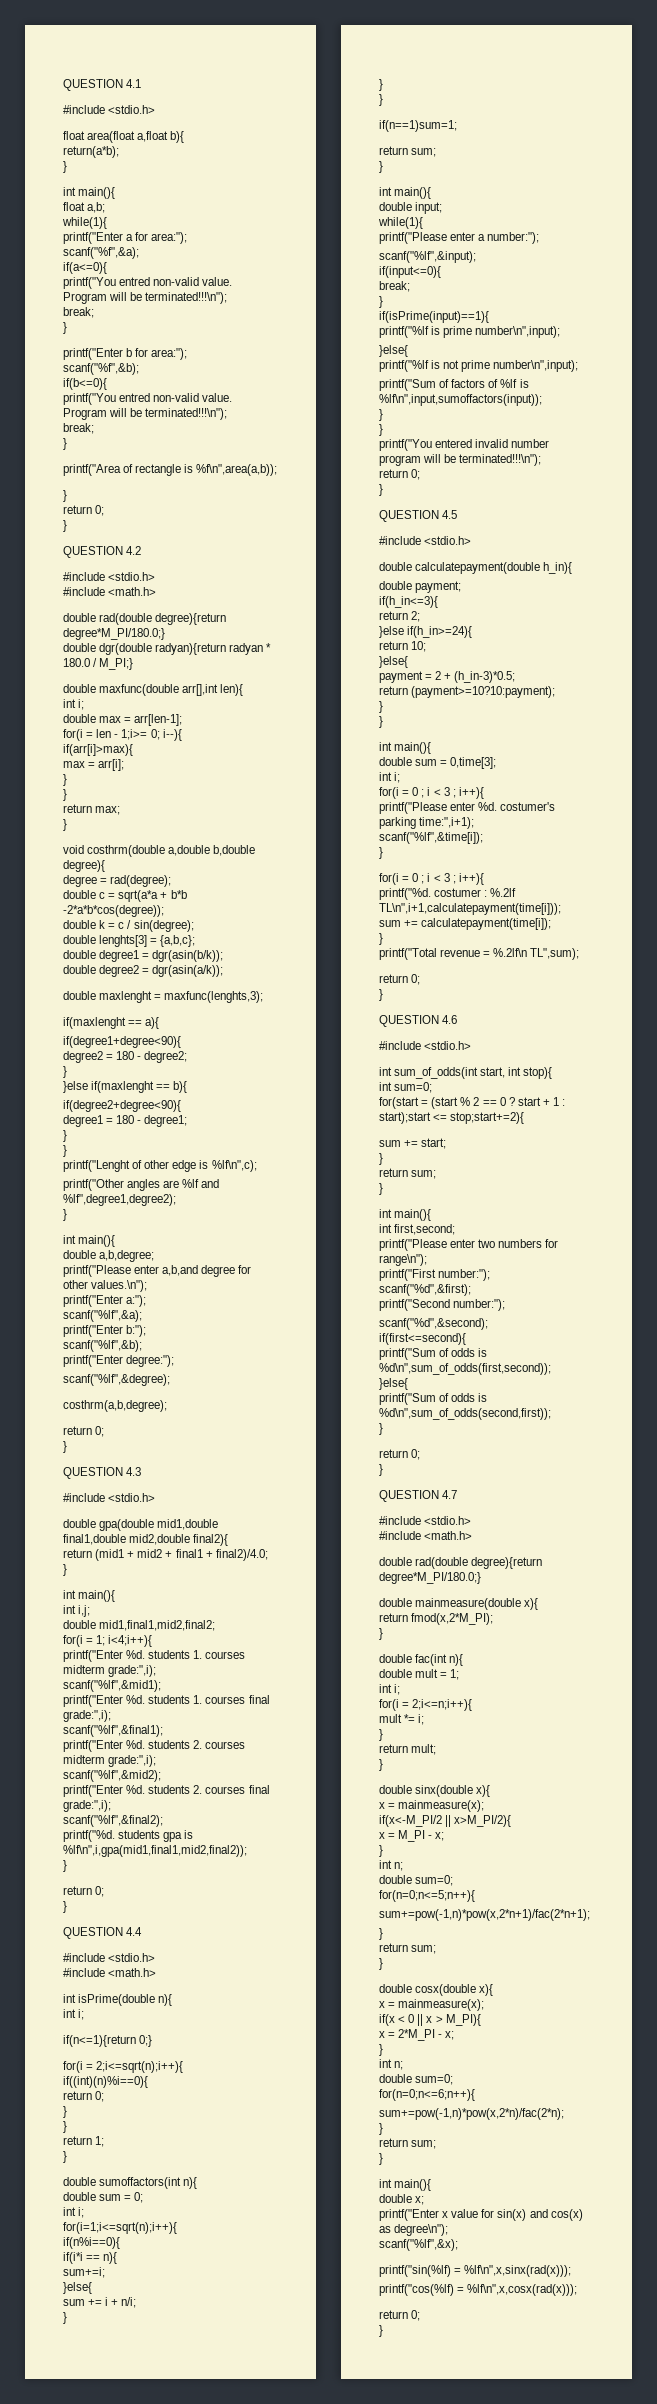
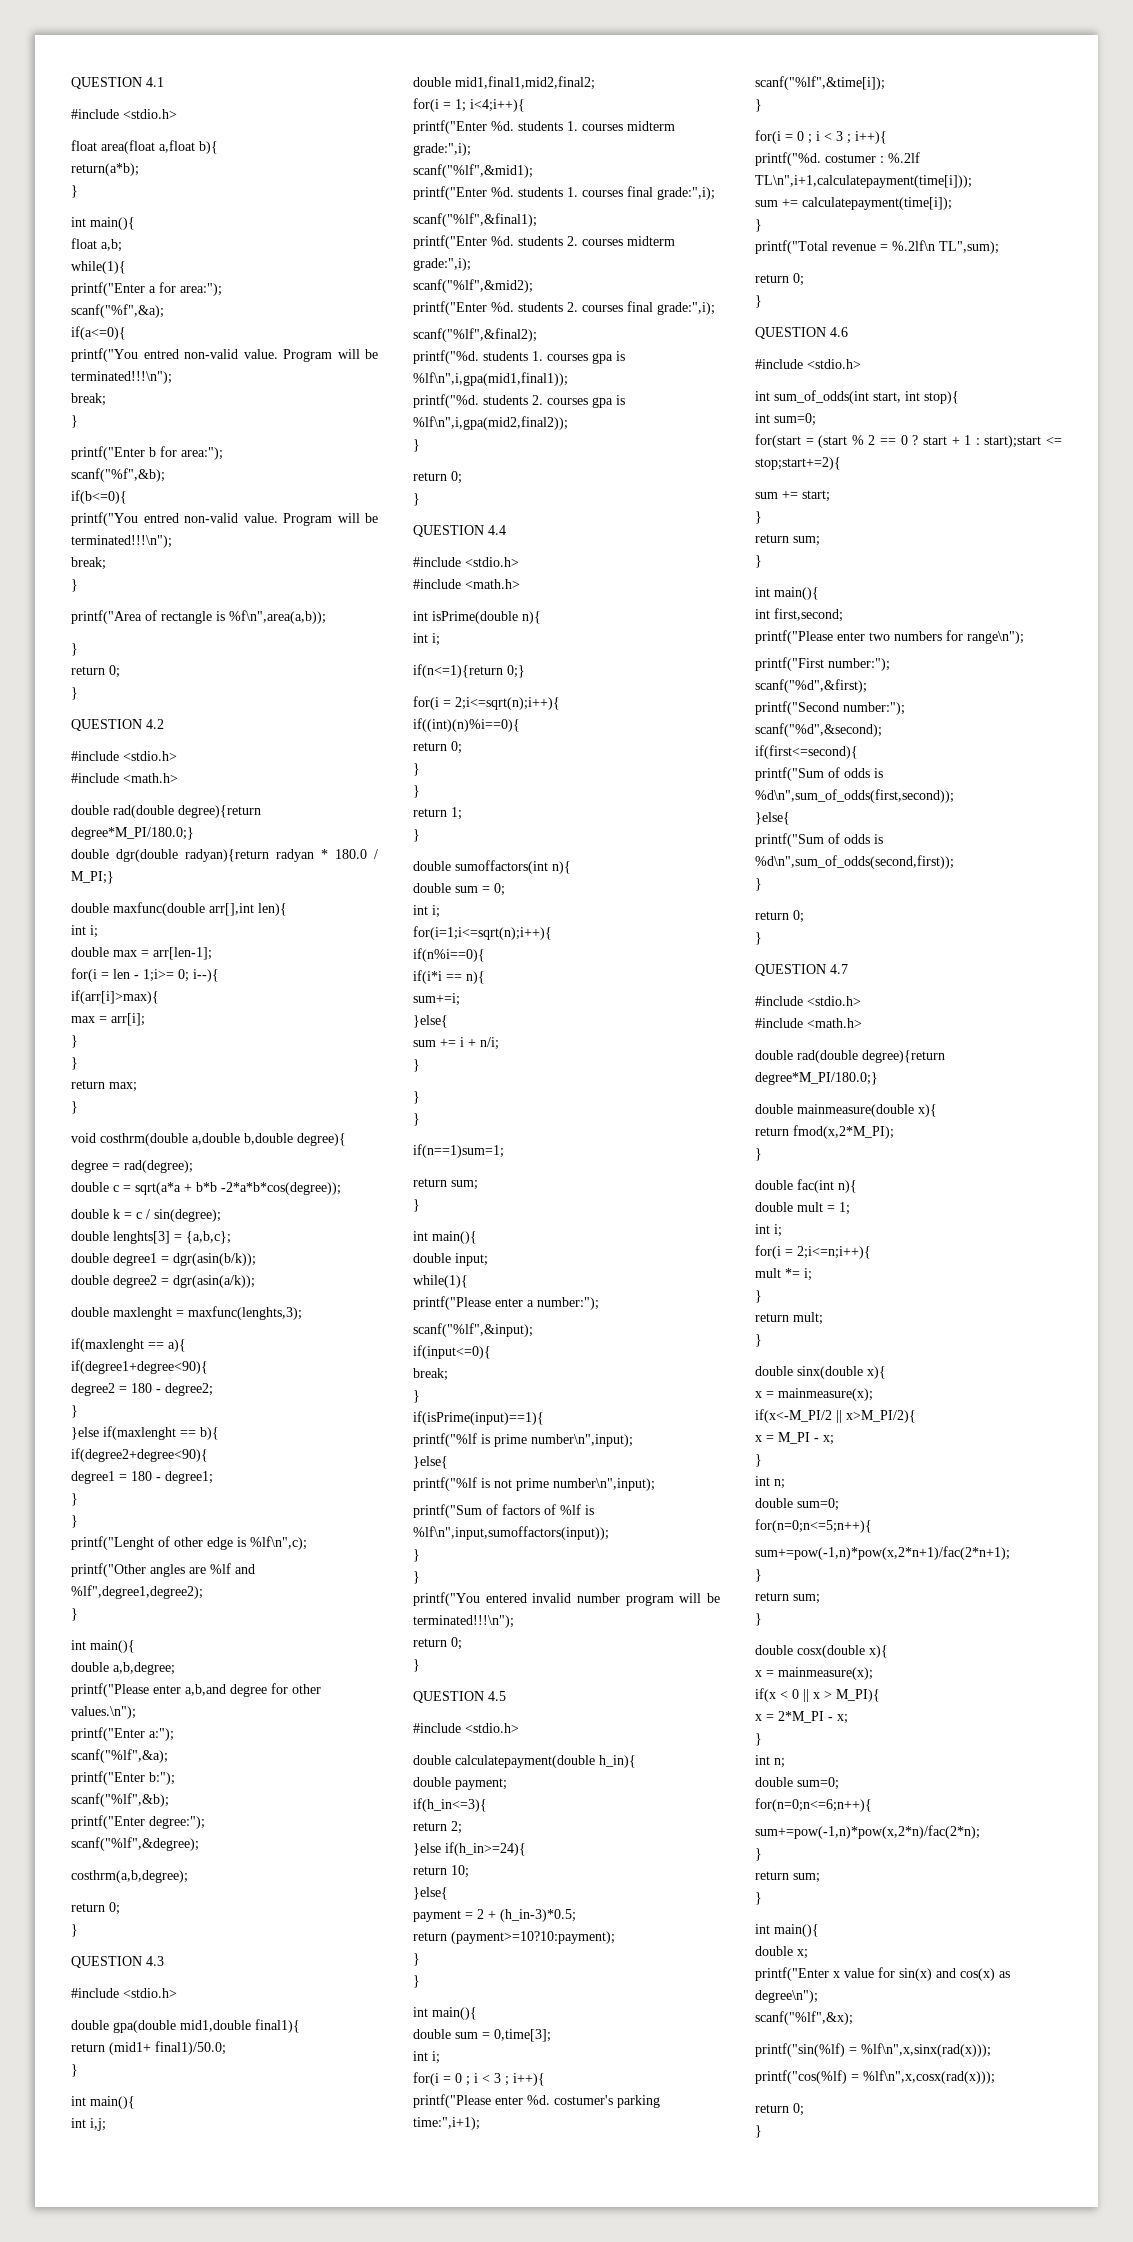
- double gpa(double mid1,double final1,double mid2,double final2){
- return (mid1 + mid2 + final1 + final2)/4.0;
+ double gpa(double mid1,double final1){
+ return (mid1+ final1)/50.0;
- printf("%d. students gpa is %lf\n",i,gpa(mid1,final1,mid2,final2));
+ printf("%d. students 1. courses gpa is %lf\n",i,gpa(mid1,final1));
+ printf("%d. students 2. courses gpa is %lf\n",i,gpa(mid2,final2));

